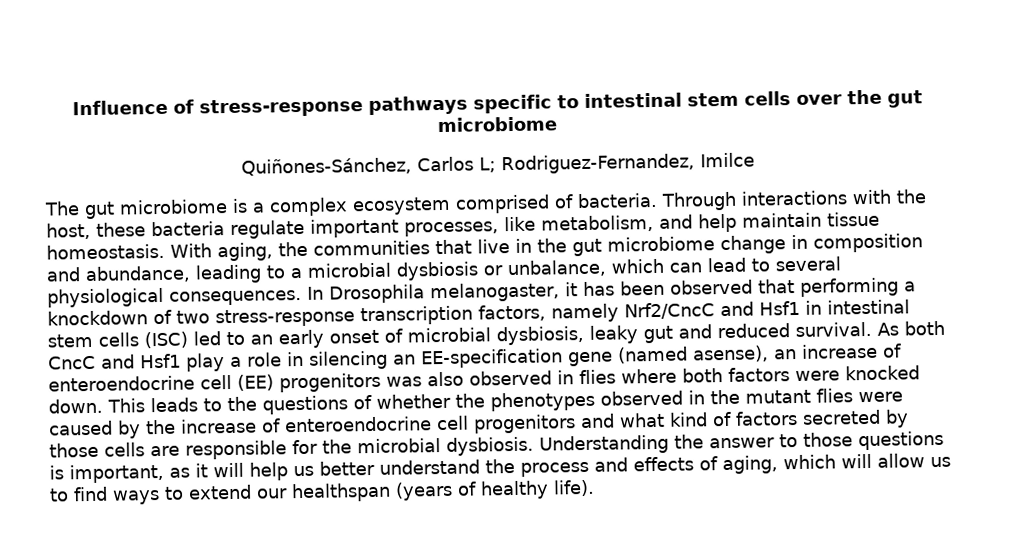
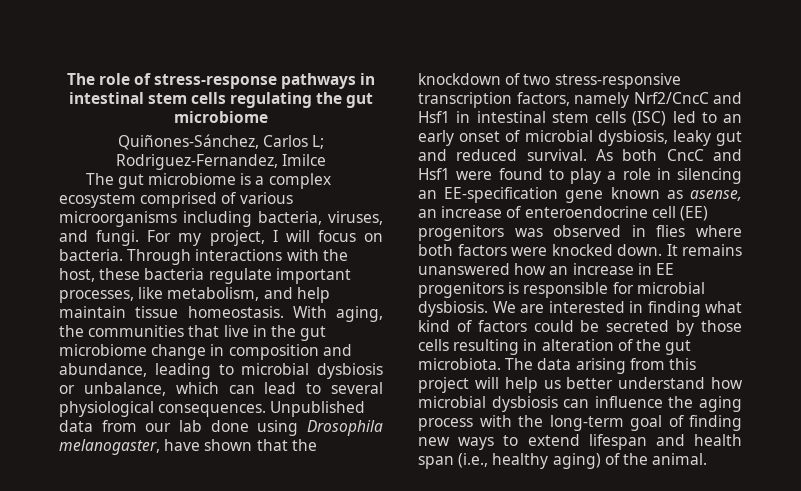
- Influence of stress-response pathways specific to intestinal stem cells over the gut microbiome
+ The role of stress-response pathways in intestinal stem cells regulating the gut microbiome
- The gut microbiome is a complex ecosystem comprised of bacteria.
+ The gut microbiome is a complex ecosystem comprised of various microorganisms including bacteria, viruses, and fungi. For my project, I will focus on bacteria.
- With aging, the communities that live in the gut microbiome change in composition and abundance, leading to a microbial dysbiosis or unbalance, which can lead to several physiological consequences.
+ With aging, the communities that live in the gut microbiome change in composition and abundance, leading to microbial dysbiosis or unbalance, which can lead to several physiological consequences.
- In Drosophila melanogaster, it has been observed that performing a knockdown of two stress-response transcription factors, namely Nrf2/CncC and Hsf1 in intestinal stem cells (ISC) led to an early onset of microbial dysbiosis, leaky gut and reduced survival.
+ Unpublished data from our lab done using Drosophila melanogaster, have shown that the knockdown of two stress-responsive transcription factors, namely Nrf2/CncC and Hsf1 in intestinal stem cells (ISC) led to an early onset of microbial dysbiosis, leaky gut and reduced survival.
- As both CncC and Hsf1 play a role in silencing an EE-specification gene (named asense), an increase of enteroendocrine cell (EE) progenitors was also observed in flies where both factors were knocked down.
+ As both CncC and Hsf1 were found to play a role in silencing an EE-specification gene known as asense, an increase of enteroendocrine cell (EE) progenitors was observed in flies where both factors were knocked down.
- This leads to the questions of whether the phenotypes observed in the mutant flies were caused by the increase of enteroendocrine cell progenitors and what kind of factors secreted by those cells are responsible for the microbial dysbiosis. Understanding the answer to those questions is important, as it will help us better understand the process and effects of aging, which will allow us to find ways to extend our healthspan (years of healthy life).
+ It remains unanswered how an increase in EE progenitors is responsible for microbial dysbiosis. We are interested in finding what kind of factors could be secreted by those cells resulting in alteration of the gut microbiota. The data arising from this project will help us better understand how microbial dysbiosis can influence the aging process with the long-term goal of finding new ways to extend lifespan and health span (i.e., healthy aging) of the animal.

